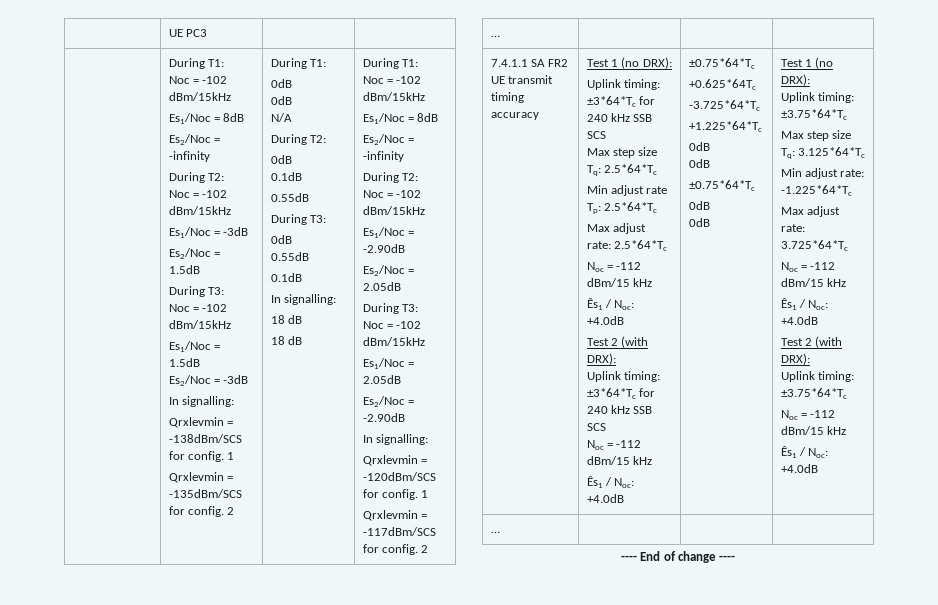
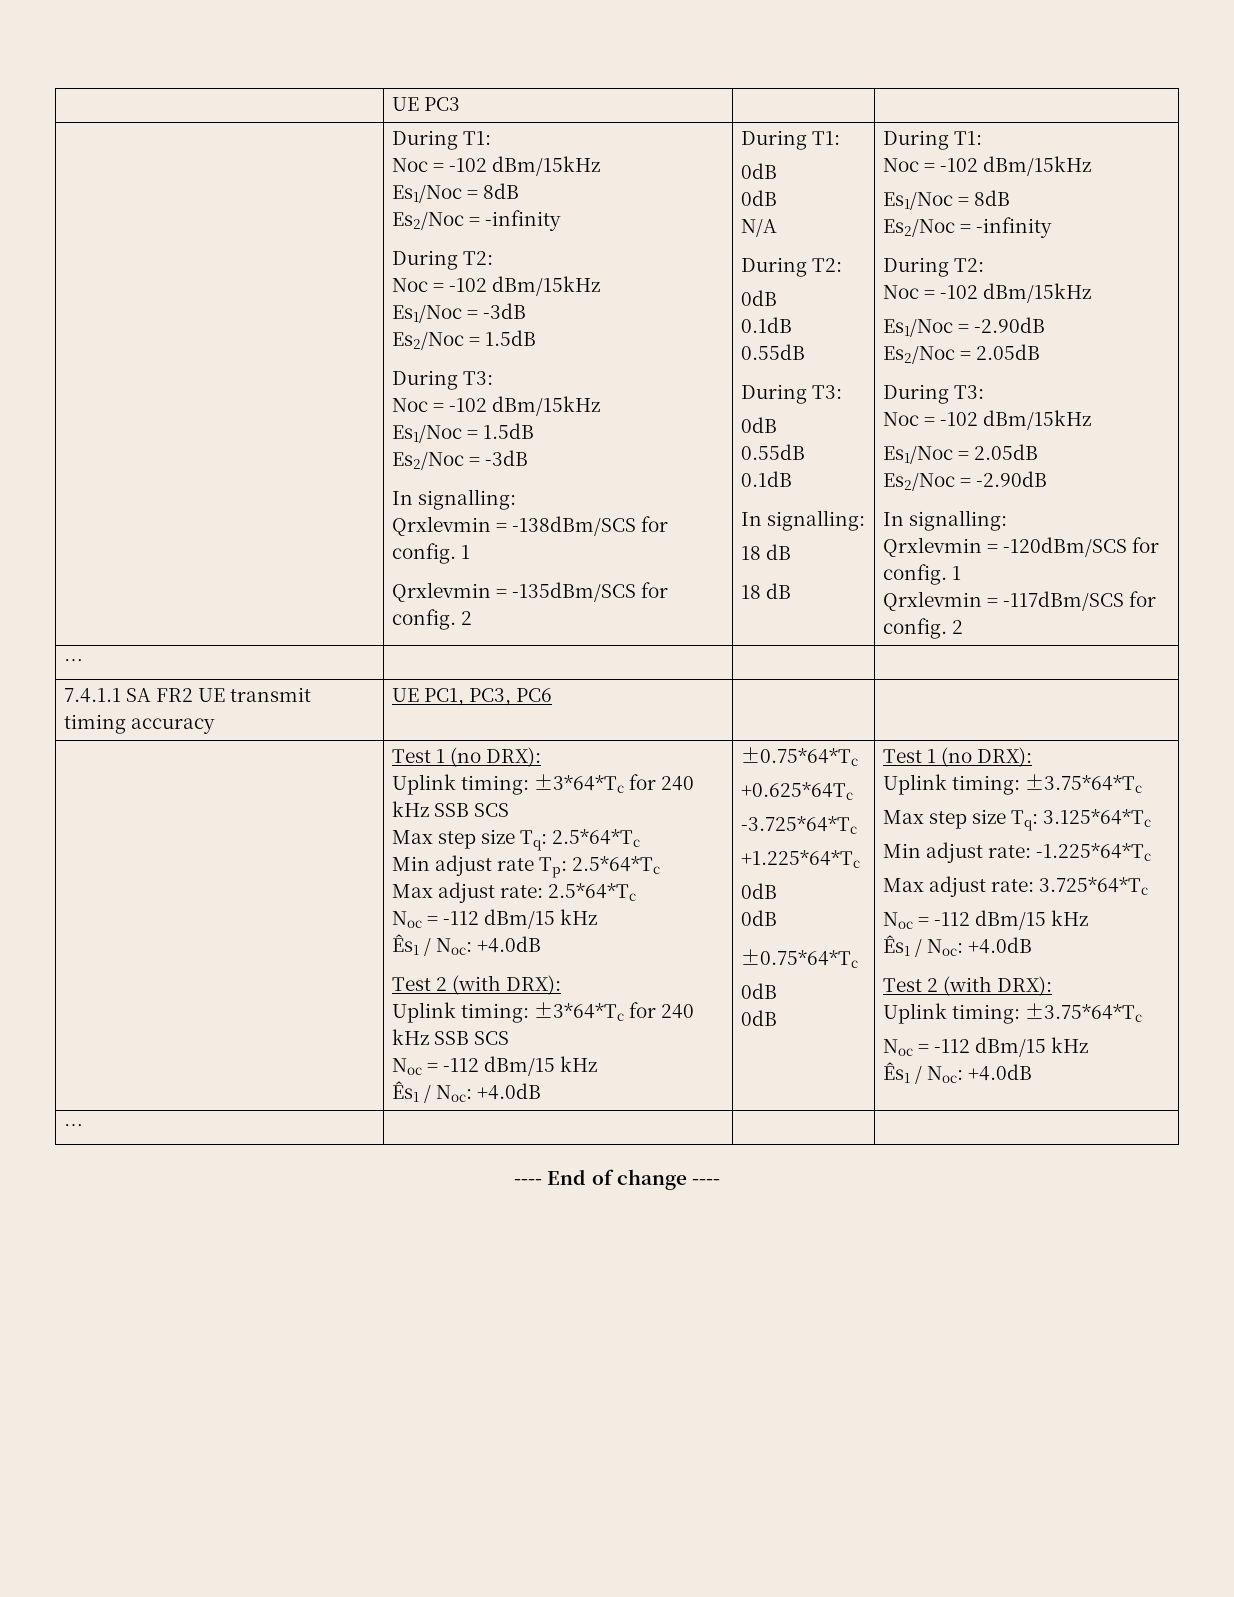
+ UE PC1, PC3, PC6

